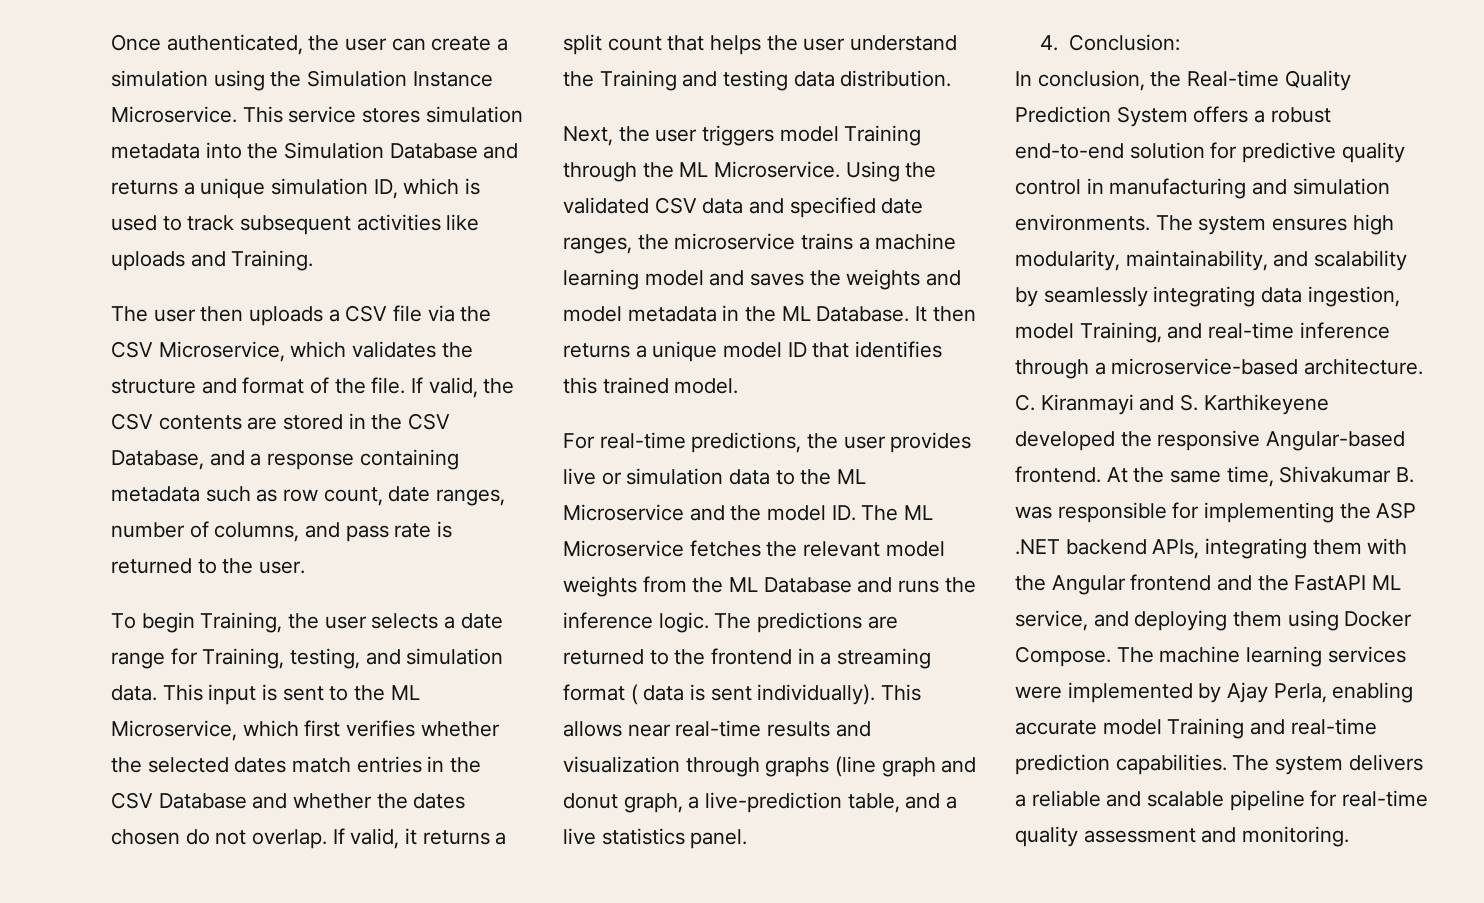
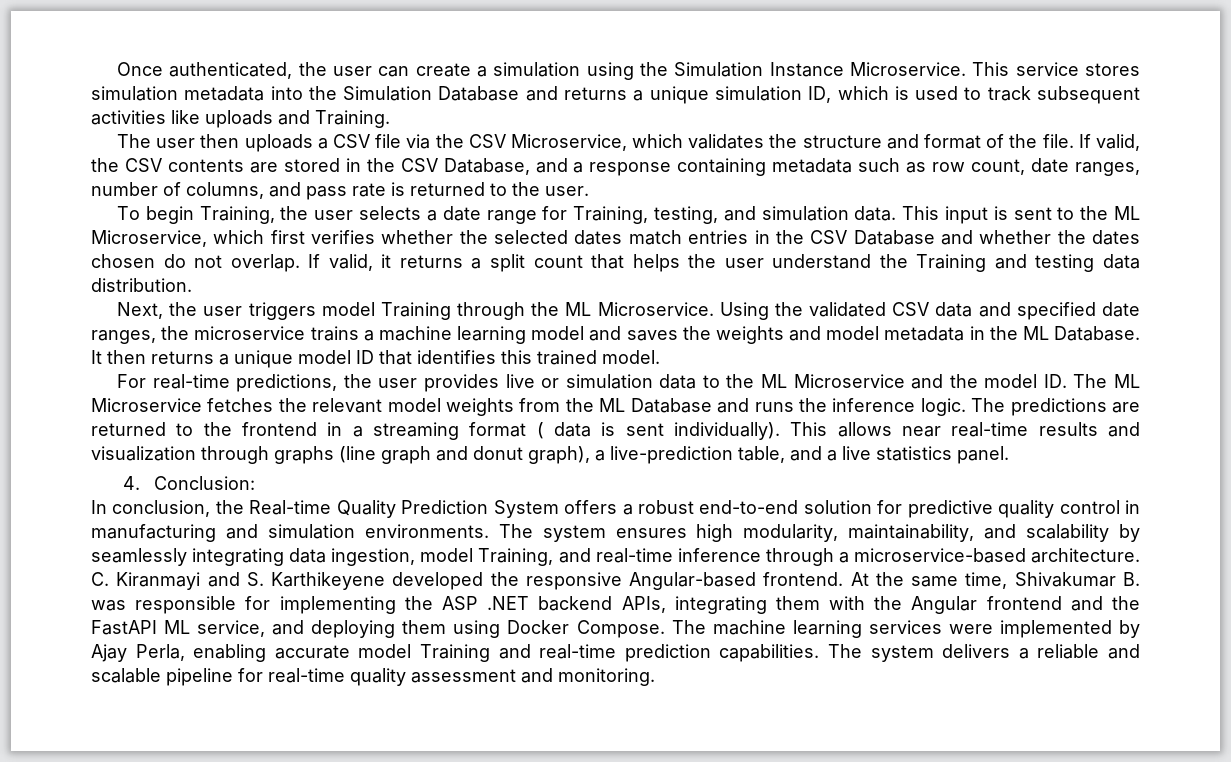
- This allows near real-time results and visualization through graphs (line graph and donut graph, a live-prediction table, and a live statistics panel.
+ This allows near real-time results and visualization through graphs (line graph and donut graph), a live-prediction table, and a live statistics panel.

